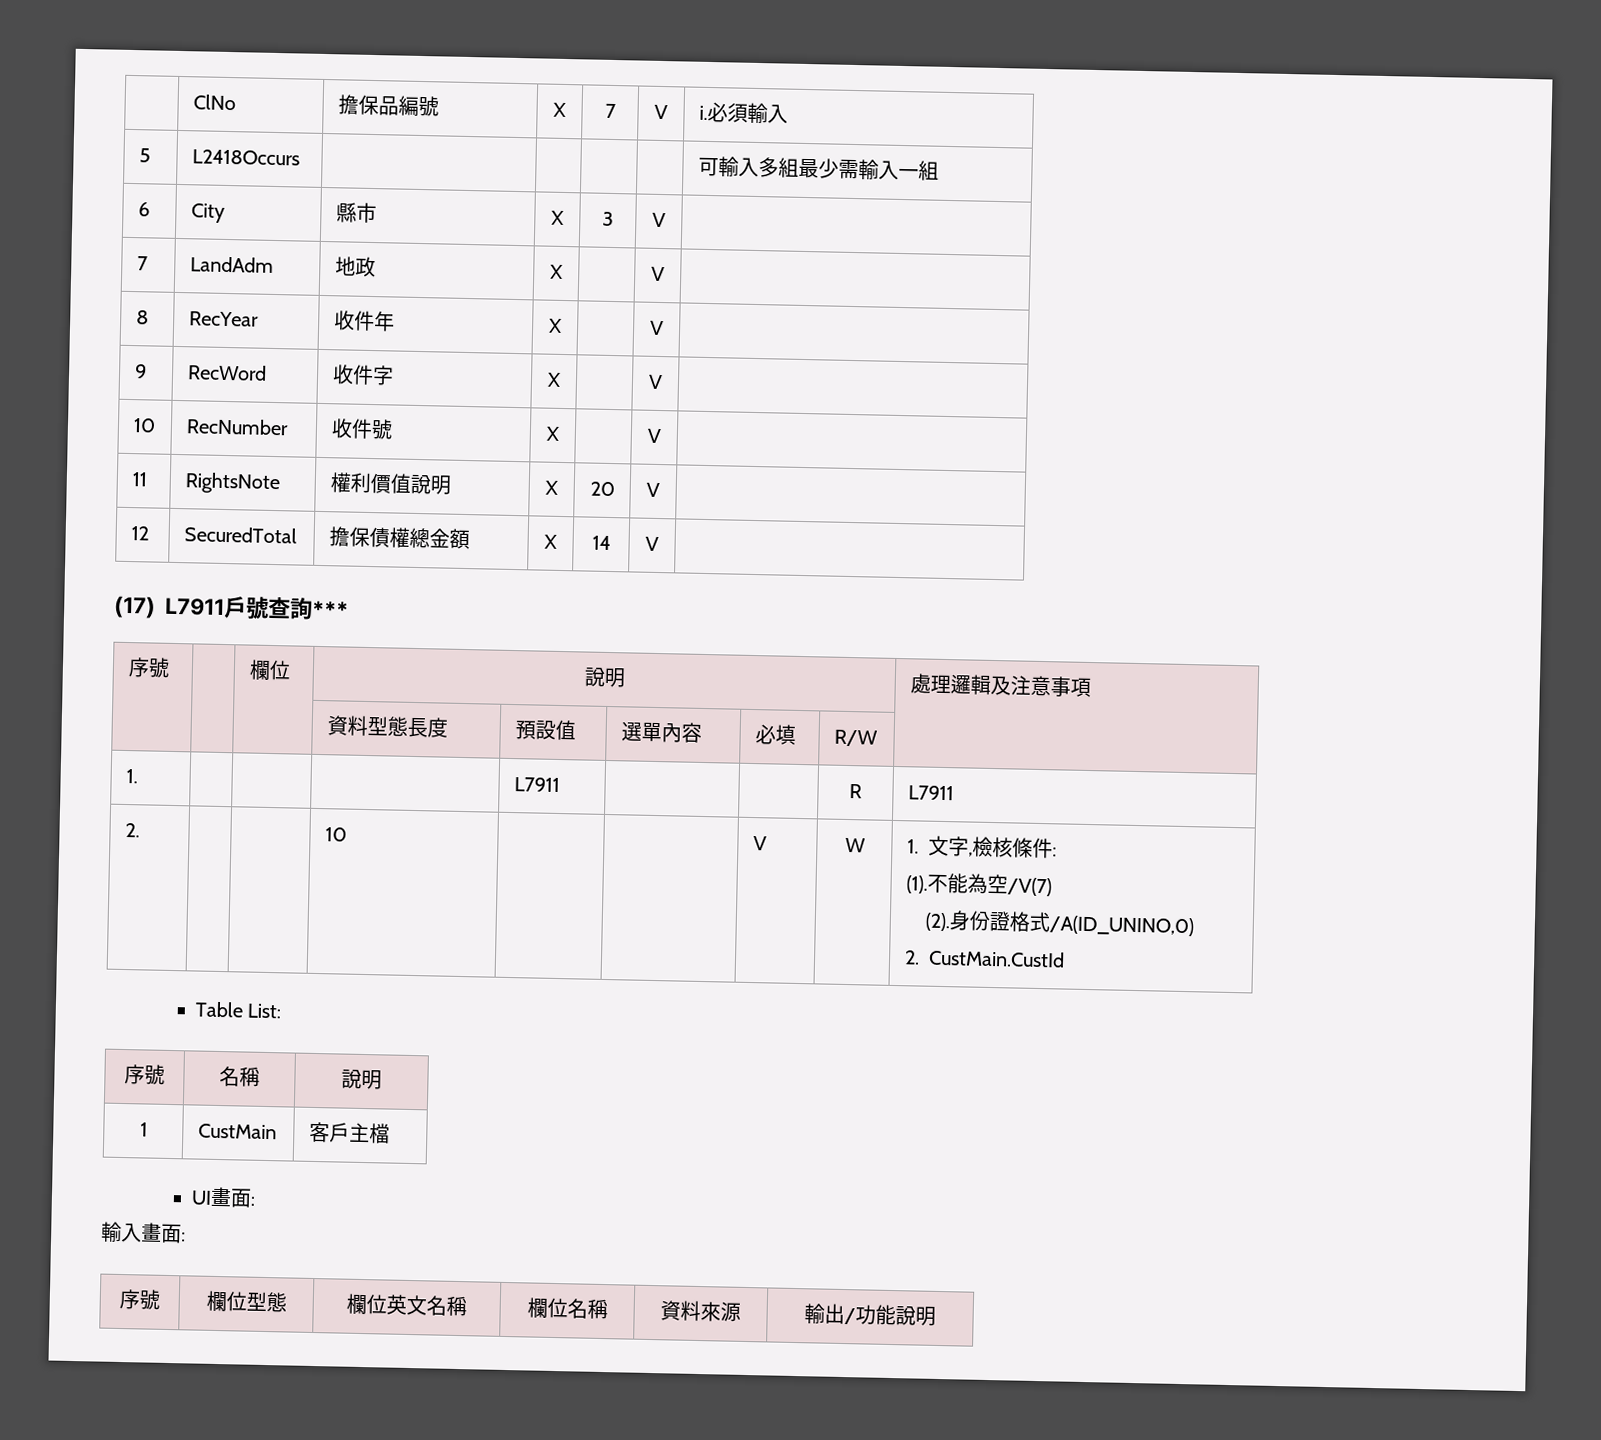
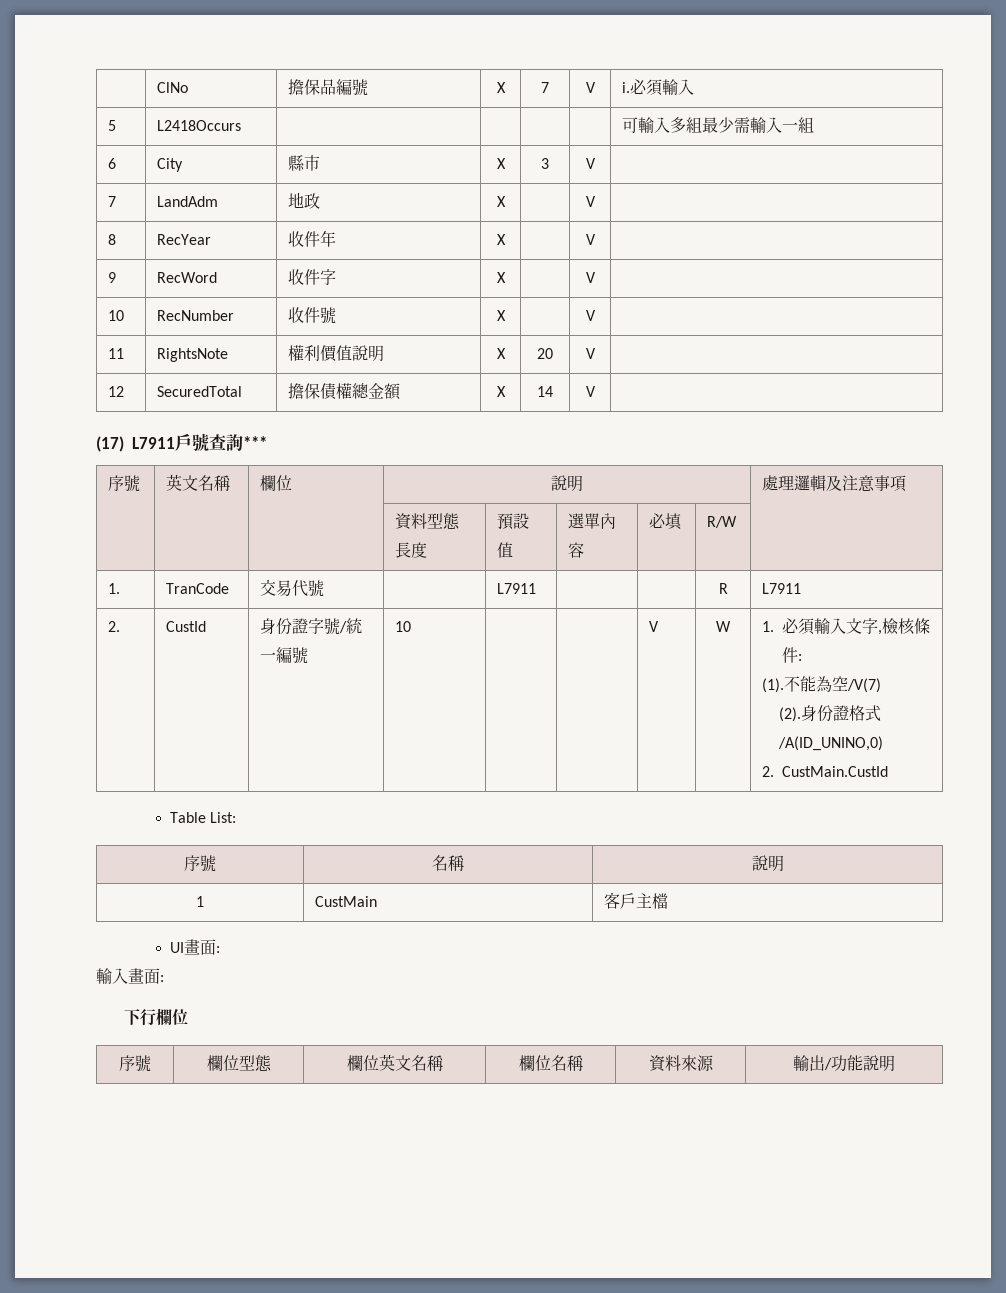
- 序號 | | 欄位 | 說明 | 處理邏輯及注意事項
+ 序號 | 英文名稱 | 欄位 | 說明 | 處理邏輯及注意事項
- 1. | | | | L7911 | | | R | L7911
+ 1. | TranCode | 交易代號 | | L7911 | | | R | L7911
- 2. | | | 10 | | | V | W | 1.文字,檢核條件:
+ 2. | CustId | 身份證字號/統一編號 | 10 | | | V | W | 1.必須輸入文字,檢核條件:
+ 下行欄位

